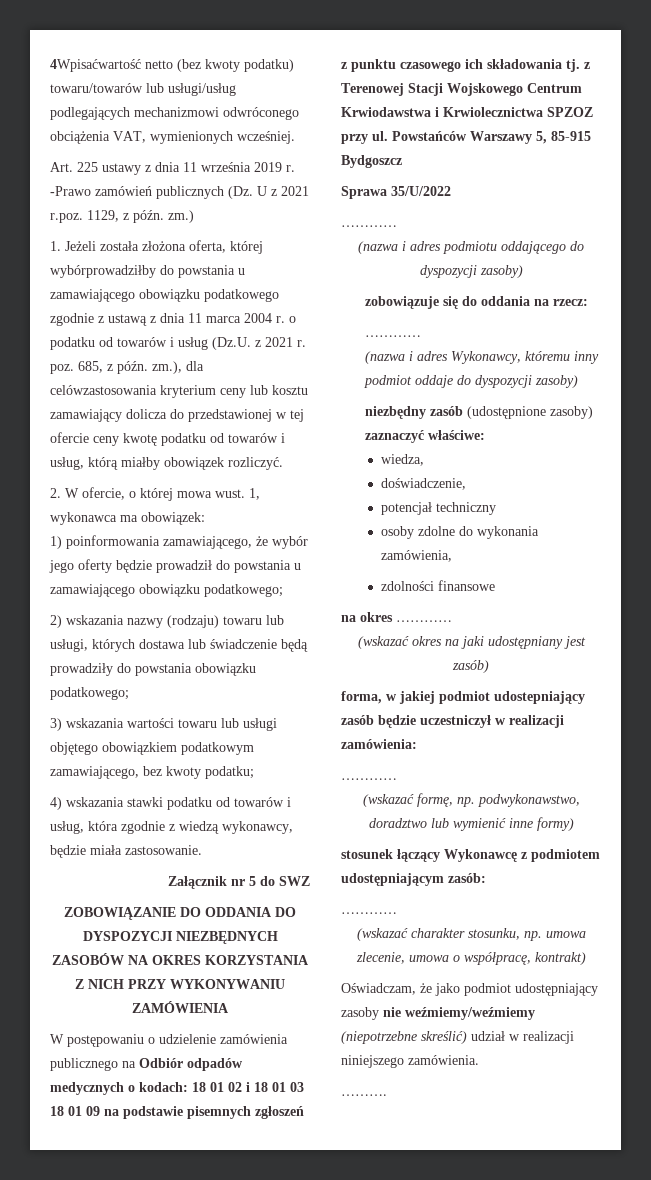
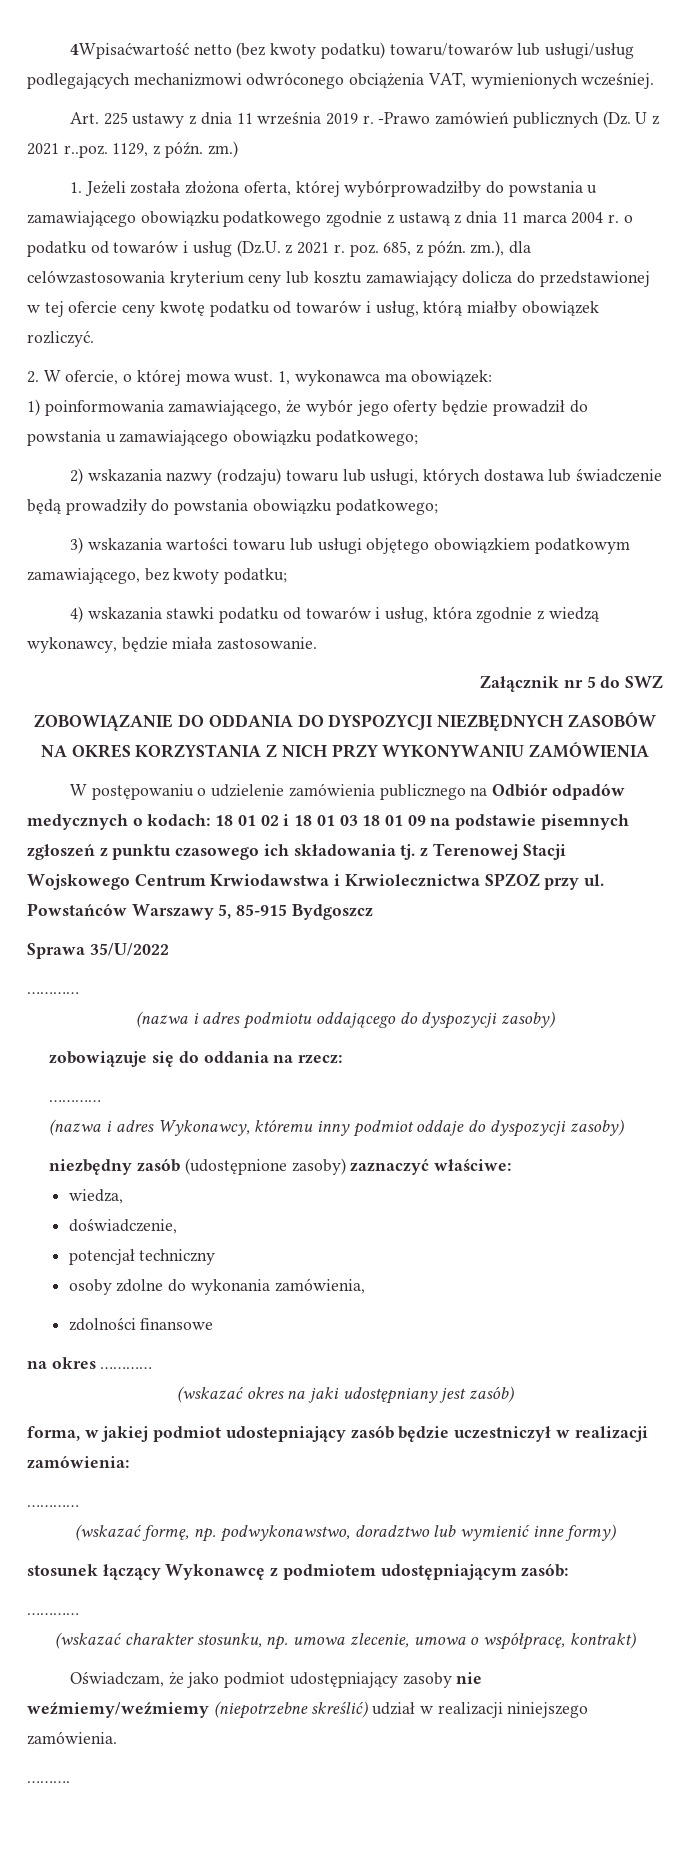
- -Prawo zamówień publicznych (Dz. U z 2021 r.poz. 1129, z późn. zm.)
+ -Prawo zamówień publicznych (Dz. U z 2021 r..poz. 1129, z późn. zm.)

